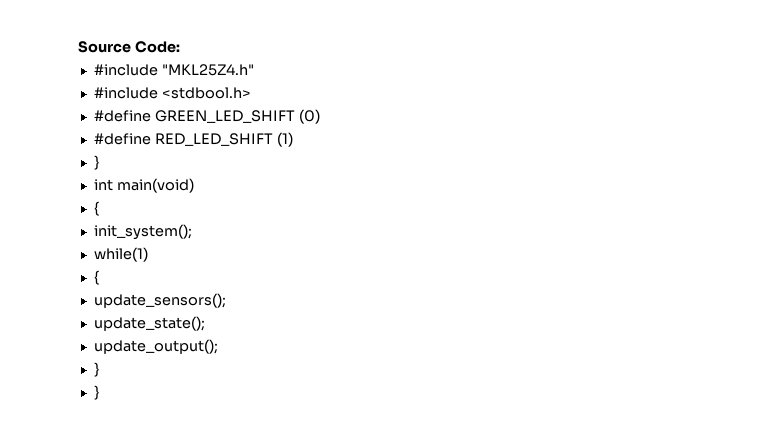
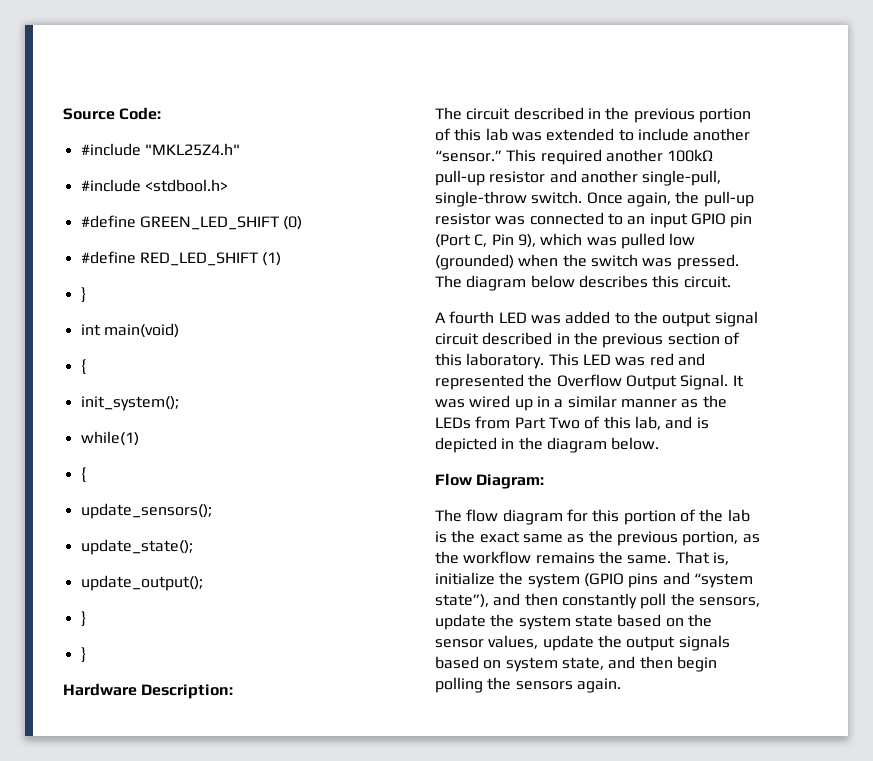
+ Hardware Description:
+ The circuit described in the previous portion of this lab was extended to include another “sensor.” This required another 100kΩ pull-up resistor and another single-pull, single-throw switch. Once again, the pull-up resistor was connected to an input GPIO pin (Port C, Pin 9), which was pulled low (grounded) when the switch was pressed. The diagram below describes this circuit.
+ A fourth LED was added to the output signal circuit described in the previous section of this laboratory. This LED was red and represented the Overflow Output Signal. It was wired up in a similar manner as the LEDs from Part Two of this lab, and is depicted in the diagram below.
+ Flow Diagram:
+ The flow diagram for this portion of the lab is the exact same as the previous portion, as the workflow remains the same. That is, initialize the system (GPIO pins and “system state”), and then constantly poll the sensors, update the system state based on the sensor values, update the output signals based on system state, and then begin polling the sensors again.

